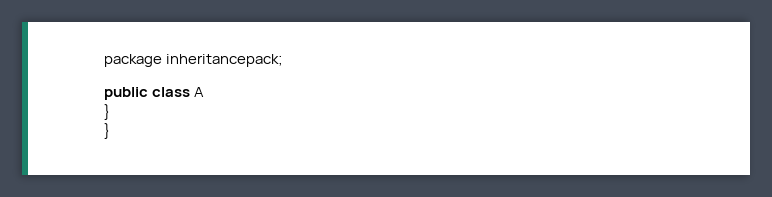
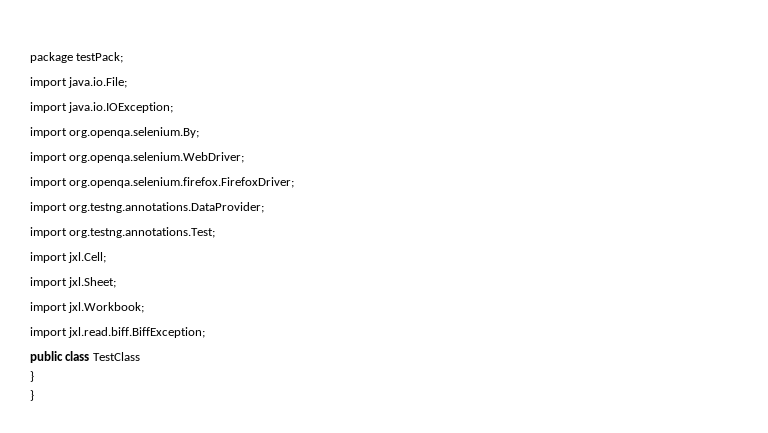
- package inheritancepack;
+ package testPack;
+ import java.io.File;
+ import java.io.IOException;
+ import org.openqa.selenium.By;
+ import org.openqa.selenium.WebDriver;
+ import org.openqa.selenium.firefox.FirefoxDriver;
+ import org.testng.annotations.DataProvider;
+ import org.testng.annotations.Test;
+ import jxl.Cell;
+ import jxl.Sheet;
+ import jxl.Workbook;
+ import jxl.read.biff.BiffException;
- public class A
+ public class TestClass

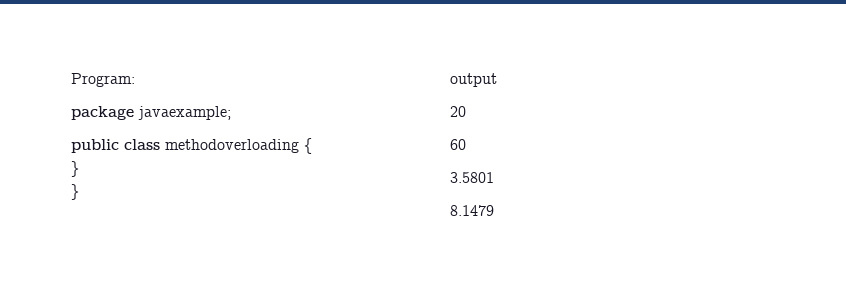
- package testPack;
- import java.io.File;
- import java.io.IOException;
- import org.openqa.selenium.By;
- import org.openqa.selenium.WebDriver;
- import org.openqa.selenium.firefox.FirefoxDriver;
- import org.testng.annotations.DataProvider;
- import org.testng.annotations.Test;
- import jxl.Cell;
- import jxl.Sheet;
- import jxl.Workbook;
- import jxl.read.biff.BiffException;
+ Program:
+ package javaexample;
- public class TestClass
+ public class methodoverloading {
+ output
+ 20
+ 60
+ 3.5801
+ 8.1479

